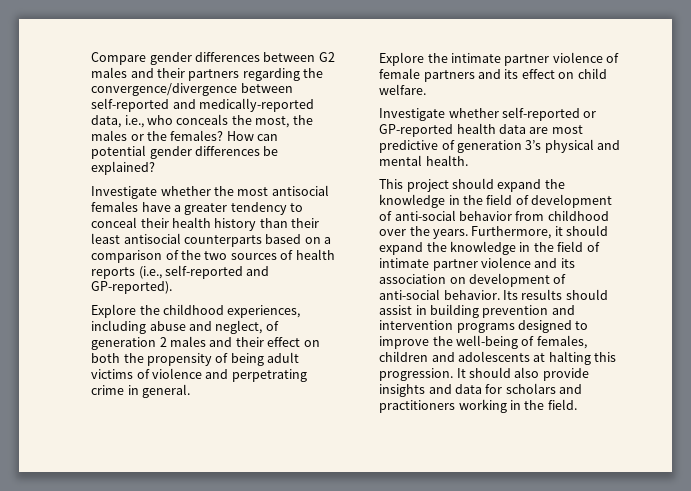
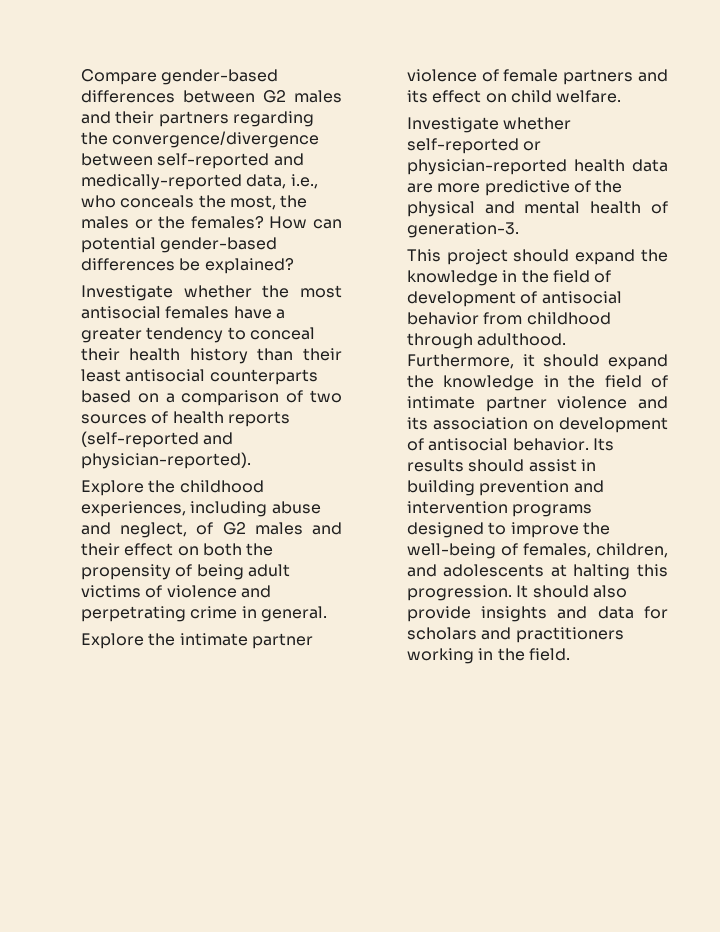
- Compare gender differences between G2 males and their partners regarding the convergence/divergence between self-reported and medically-reported data, i.e., who conceals the most, the males or the females?
+ Compare gender-based differences between G2 males and their partners regarding the convergence/divergence between self-reported and medically-reported data, i.e., who conceals the most, the males or the females?
- How can potential gender differences be explained?
+ How can potential gender-based differences be explained?
- Investigate whether the most antisocial females have a greater tendency to conceal their health history than their least antisocial counterparts based on a comparison of the two sources of health reports (i.e., self-reported and GP-reported).
+ Investigate whether the most antisocial females have a greater tendency to conceal their health history than their least antisocial counterparts based on a comparison of two sources of health reports (self-reported and physician-reported).
- Explore the childhood experiences, including abuse and neglect, of generation 2 males and their effect on both the propensity of being adult victims of violence and perpetrating crime in general.
+ Explore the childhood experiences, including abuse and neglect, of G2 males and their effect on both the propensity of being adult victims of violence and perpetrating crime in general.
- Investigate whether self-reported or GP-reported health data are most predictive of generation 3’s physical and mental health.
+ Investigate whether self-reported or physician-reported health data are more predictive of the physical and mental health of generation-3.
- This project should expand the knowledge in the field of development of anti-social behavior from childhood over the years.
+ This project should expand the knowledge in the field of development of antisocial behavior from childhood through adulthood.
- Furthermore, it should expand the knowledge in the field of intimate partner violence and its association on development of anti-social behavior.
+ Furthermore, it should expand the knowledge in the field of intimate partner violence and its association on development of antisocial behavior.
- Its results should assist in building prevention and intervention programs designed to improve the well-being of females, children and adolescents at halting this progression.
+ Its results should assist in building prevention and intervention programs designed to improve the well-being of females, children, and adolescents at halting this progression.

